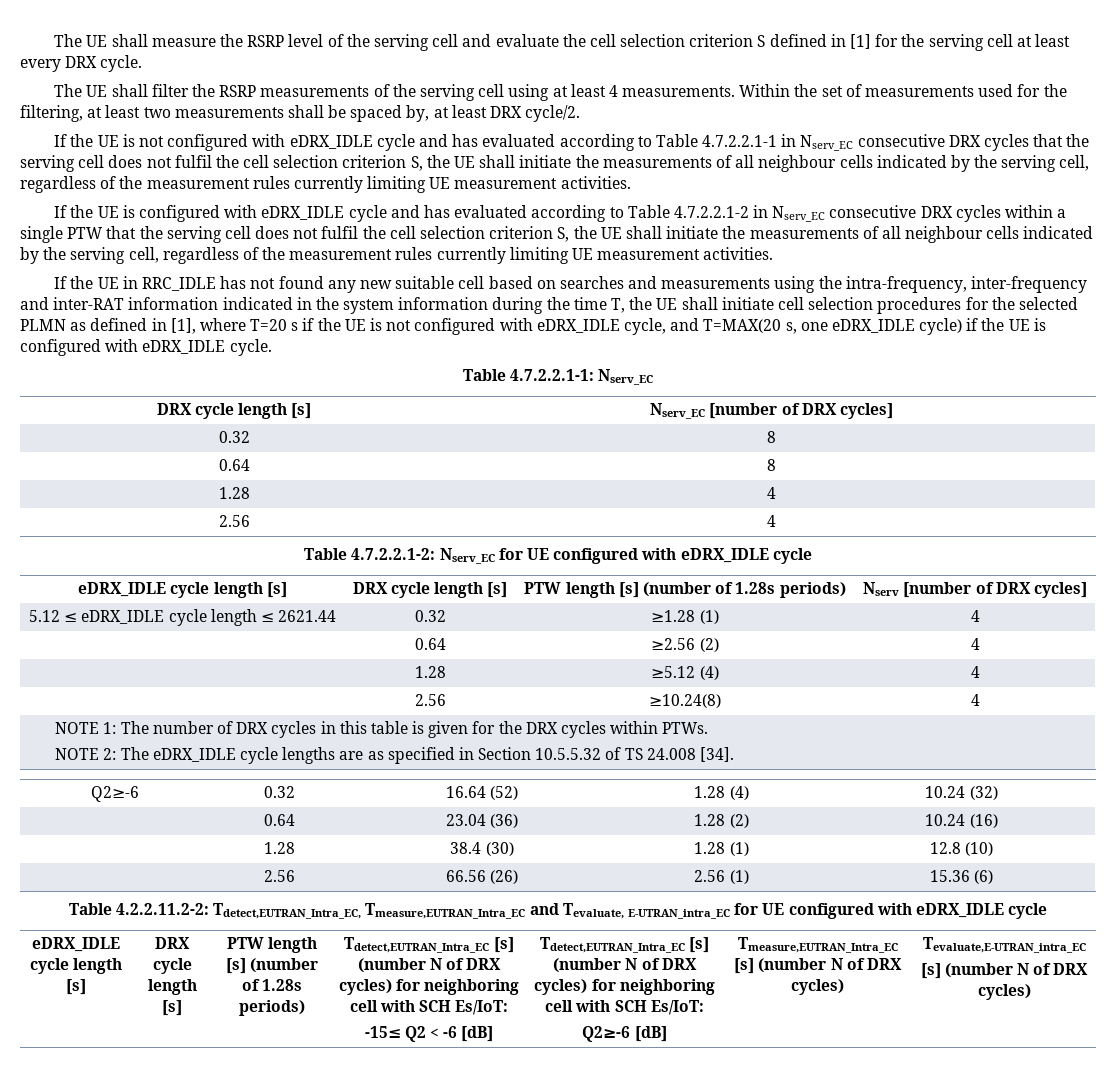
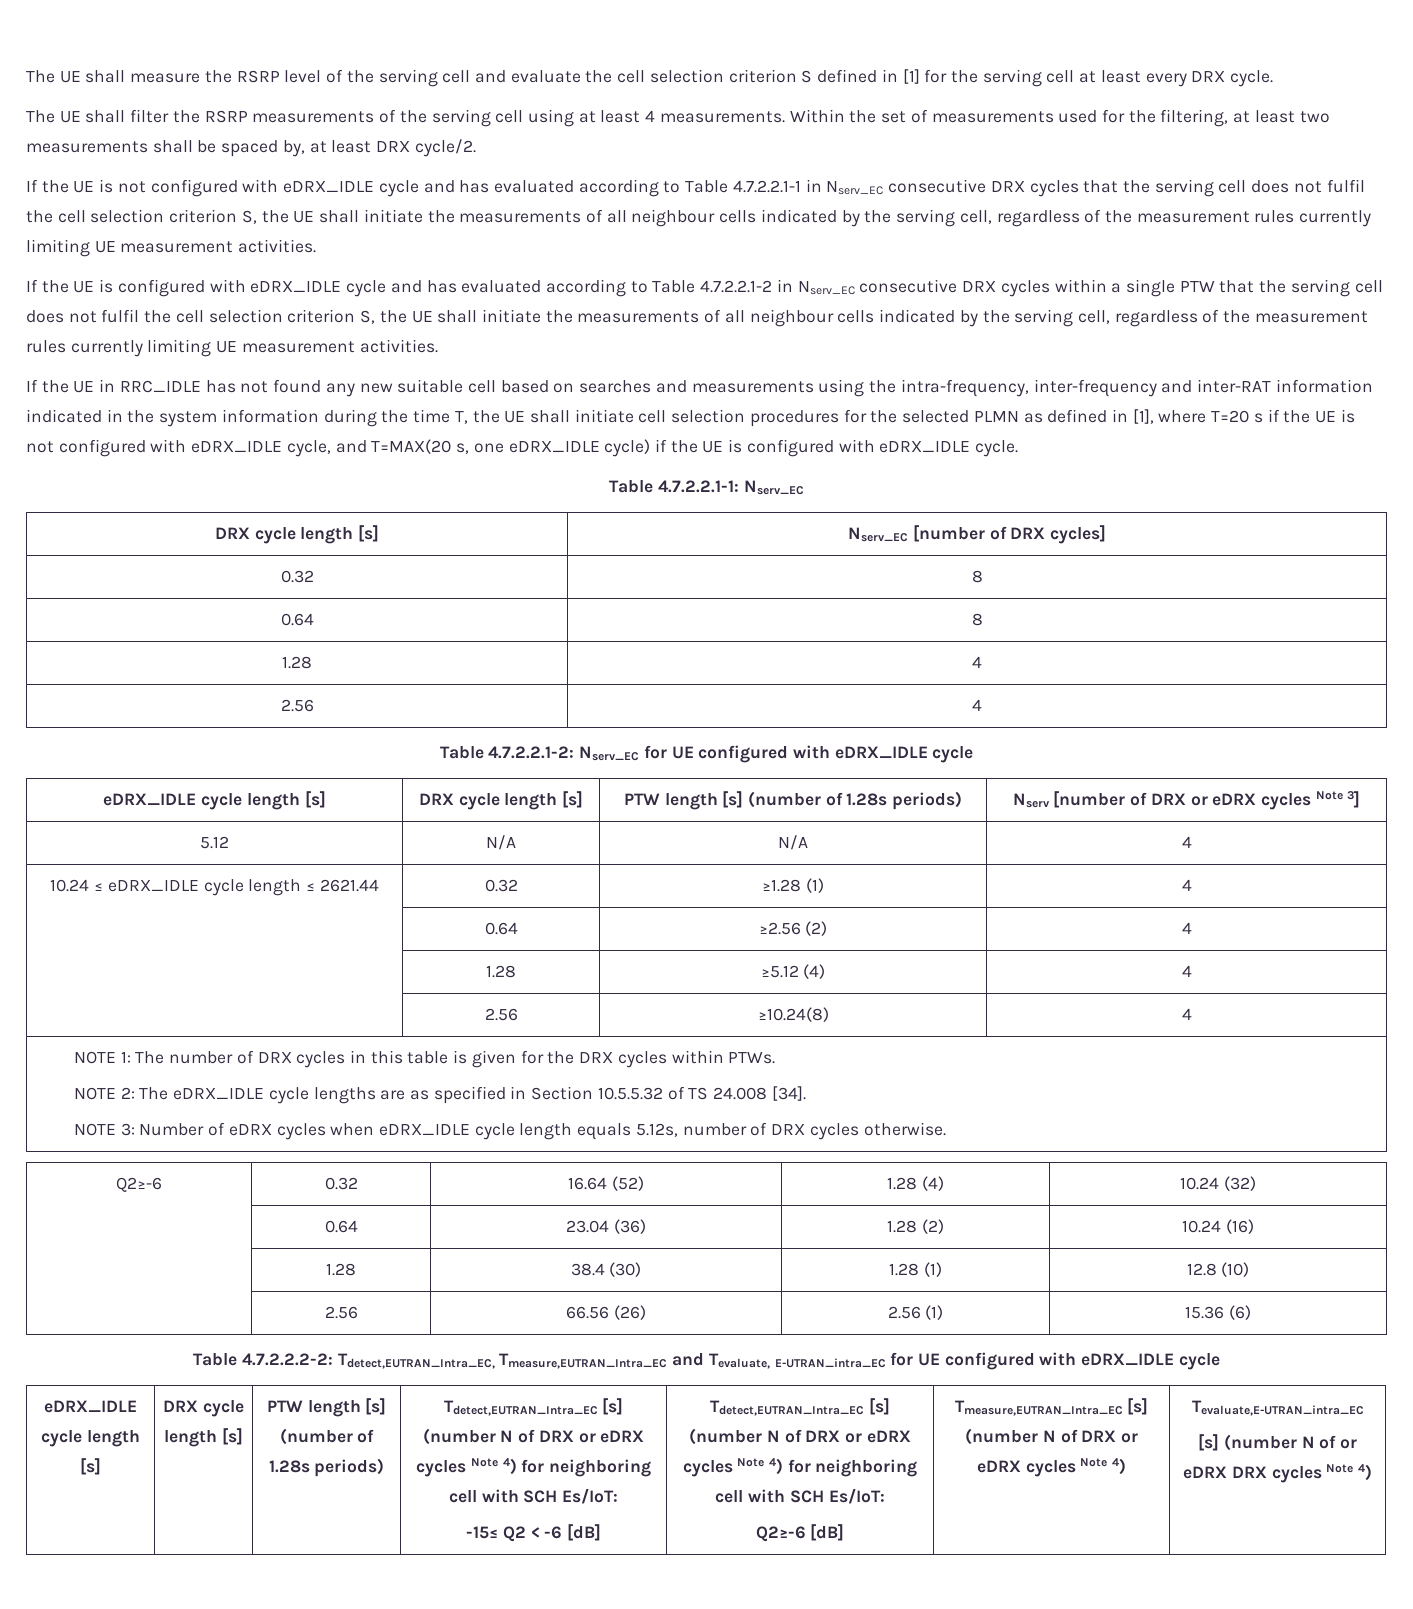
- eDRX_IDLE cycle length [s] | DRX cycle length [s] | PTW length [s] (number of 1.28s periods) | Nserv [number of DRX cycles]
- 5.12 ≤ eDRX_IDLE cycle length ≤ 2621.44 | 0.32 | ≥1.28 (1) | 4
+ eDRX_IDLE cycle length [s] | DRX cycle length [s] | PTW length [s] (number of 1.28s periods) | Nserv [number of DRX or eDRX cycles Note 3]
+ 5.12 | N/A | N/A | 4
+ 10.24 ≤ eDRX_IDLE cycle length ≤ 2621.44 | 0.32 | ≥1.28 (1) | 4
+ NOTE 3: Number of eDRX cycles when eDRX_IDLE cycle length equals 5.12s, number of DRX cycles otherwise.
- Table 4.2.2.11.2-2: Tdetect,EUTRAN_Intra_EC, Tmeasure,EUTRAN_Intra_EC and Tevaluate, E-UTRAN_intra_EC for UE configured with eDRX_IDLE cycle
+ Table 4.7.2.2.2-2: Tdetect,EUTRAN_Intra_EC, Tmeasure,EUTRAN_Intra_EC and Tevaluate, E-UTRAN_intra_EC for UE configured with eDRX_IDLE cycle
- PTW length [s] (number of 1.28s periods) | Tdetect,EUTRAN_Intra_EC [s] (number N of DRX cycles) for neighboring cell with SCH Es/IoT:
+ PTW length [s] (number of 1.28s periods) | Tdetect,EUTRAN_Intra_EC [s] (number N of DRX or eDRX cycles Note 4) for neighboring cell with SCH Es/IoT:
- -15≤ Q2 < -6 [dB] | Tdetect,EUTRAN_Intra_EC [s] (number N of DRX cycles) for neighboring cell with SCH Es/IoT:
+ -15≤ Q2 < -6 [dB] | Tdetect,EUTRAN_Intra_EC [s] (number N of DRX or eDRX cycles Note 4) for neighboring cell with SCH Es/IoT:
- Tmeasure,EUTRAN_Intra_EC [s] (number N of DRX cycles)
+ Tmeasure,EUTRAN_Intra_EC [s] (number N of DRX or eDRX cycles Note 4)
  Tevaluate,E-UTRAN_intra_EC
- [s] (number N of DRX cycles)
+ [s] (number N of or eDRX DRX cycles Note 4)

